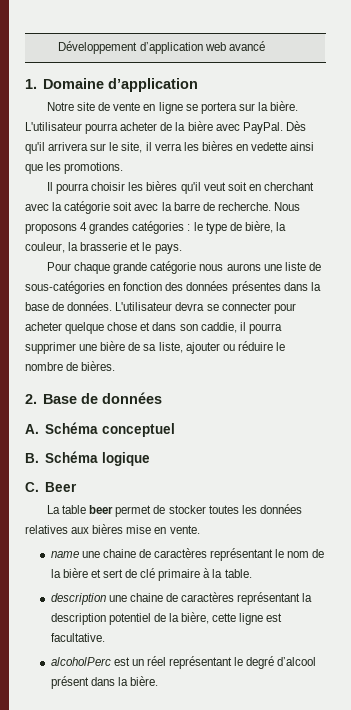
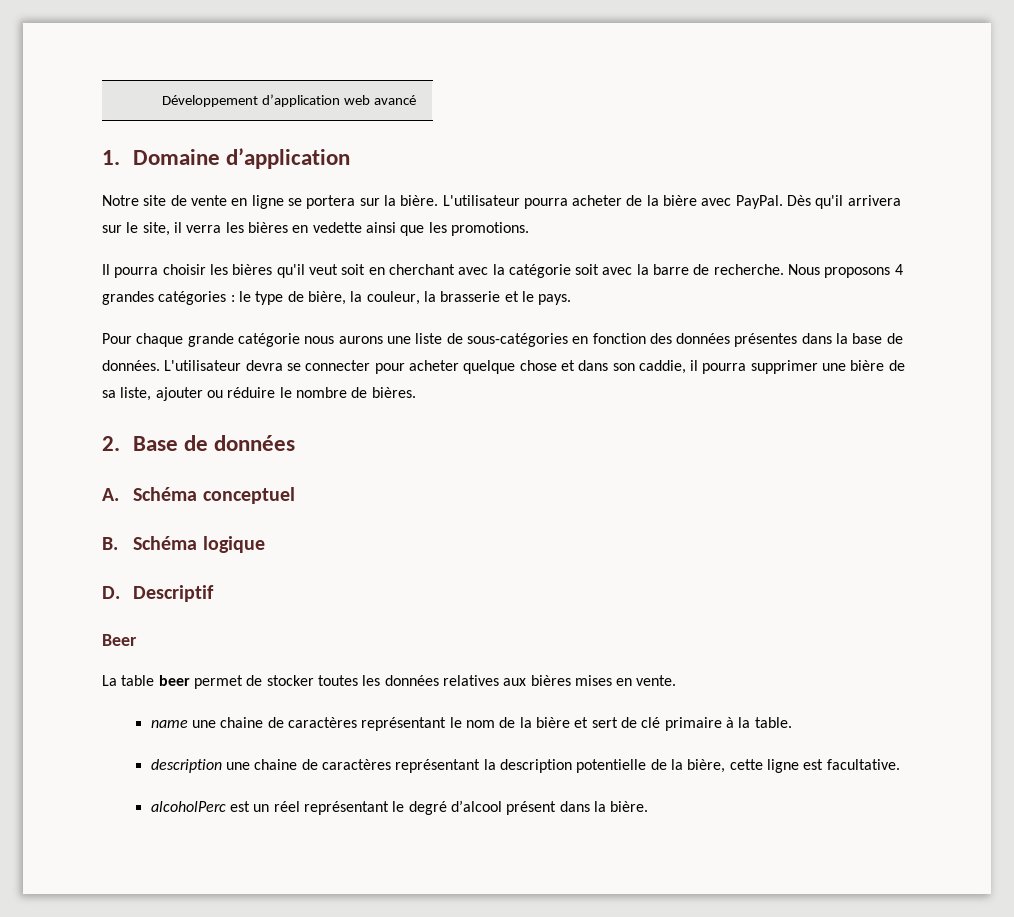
- C. Beer
+ D. Descriptif
+ Beer
- La table beer permet de stocker toutes les données relatives aux bières mise en vente.
+ La table beer permet de stocker toutes les données relatives aux bières mises en vente.
- description une chaine de caractères représentant la description potentiel de la bière, cette ligne est facultative.
+ description une chaine de caractères représentant la description potentielle de la bière, cette ligne est facultative.

